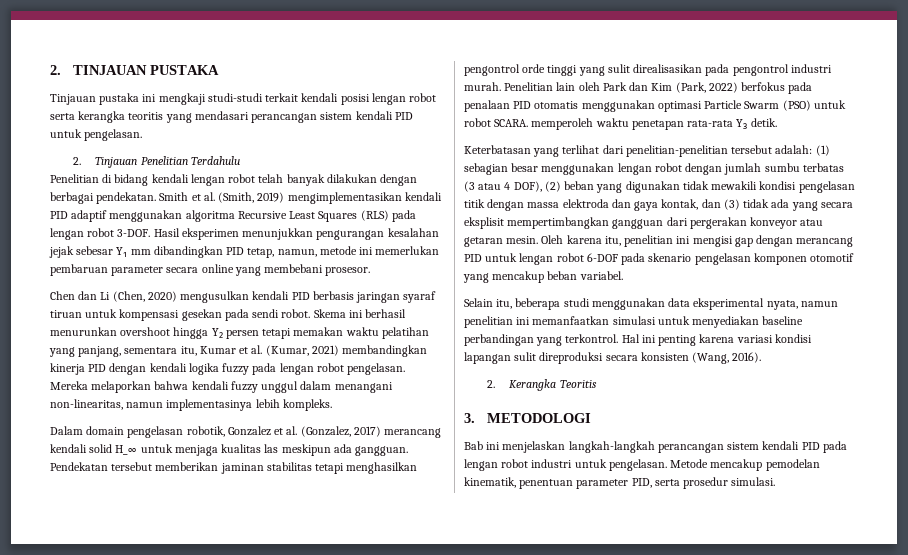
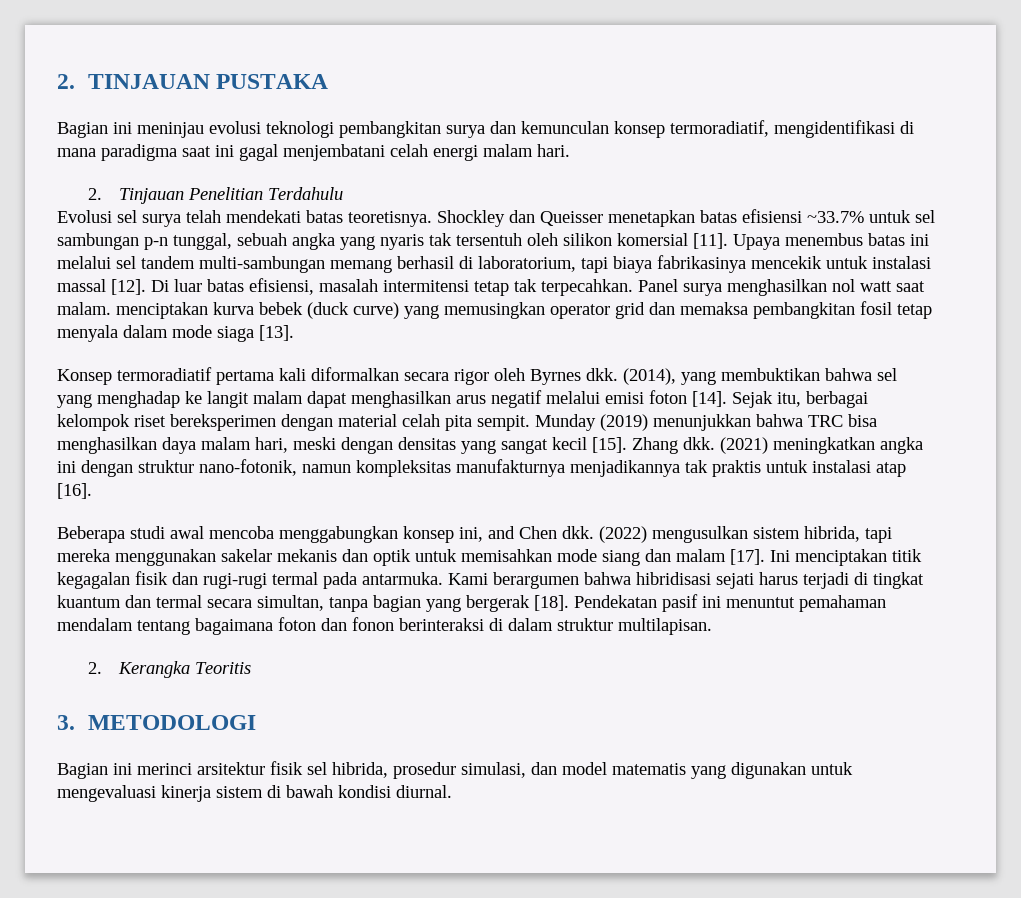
- Tinjauan pustaka ini mengkaji studi-studi terkait kendali posisi lengan robot serta kerangka teoritis yang mendasari perancangan sistem kendali PID untuk pengelasan.
+ Bagian ini meninjau evolusi teknologi pembangkitan surya dan kemunculan konsep termoradiatif, mengidentifikasi di mana paradigma saat ini gagal menjembatani celah energi malam hari.
  2. Tinjauan Penelitian Terdahulu
- Penelitian di bidang kendali lengan robot telah banyak dilakukan dengan berbagai pendekatan. Smith et al. (Smith, 2019) mengimplementasikan kendali PID adaptif menggunakan algoritma Recursive Least Squares (RLS) pada lengan robot 3-DOF. Hasil eksperimen menunjukkan pengurangan kesalahan jejak sebesar Y₁ mm dibandingkan PID tetap, namun, metode ini memerlukan pembaruan parameter secara online yang membebani prosesor.
- Chen dan Li (Chen, 2020) mengusulkan kendali PID berbasis jaringan syaraf tiruan untuk kompensasi gesekan pada sendi robot. Skema ini berhasil menurunkan overshoot hingga Y₂ persen tetapi memakan waktu pelatihan yang panjang, sementara itu, Kumar et al. (Kumar, 2021) membandingkan kinerja PID dengan kendali logika fuzzy pada lengan robot pengelasan. Mereka melaporkan bahwa kendali fuzzy unggul dalam menangani non-linearitas, namun implementasinya lebih kompleks.
- Dalam domain pengelasan robotik, Gonzalez et al. (Gonzalez, 2017) merancang kendali solid H_∞ untuk menjaga kualitas las meskipun ada gangguan. Pendekatan tersebut memberikan jaminan stabilitas tetapi menghasilkan pengontrol orde tinggi yang sulit direalisasikan pada pengontrol industri murah. Penelitian lain oleh Park dan Kim (Park, 2022) berfokus pada penalaan PID otomatis menggunakan optimasi Particle Swarm (PSO) untuk robot SCARA. memperoleh waktu penetapan rata-rata Y₃ detik.
- Keterbatasan yang terlihat dari penelitian-penelitian tersebut adalah: (1) sebagian besar menggunakan lengan robot dengan jumlah sumbu terbatas (3 atau 4 DOF), (2) beban yang digunakan tidak mewakili kondisi pengelasan titik dengan massa elektroda dan gaya kontak, dan (3) tidak ada yang secara eksplisit mempertimbangkan gangguan dari pergerakan konveyor atau getaran mesin. Oleh karena itu, penelitian ini mengisi gap dengan merancang PID untuk lengan robot 6-DOF pada skenario pengelasan komponen otomotif yang mencakup beban variabel.
- Selain itu, beberapa studi menggunakan data eksperimental nyata, namun penelitian ini memanfaatkan simulasi untuk menyediakan baseline perbandingan yang terkontrol. Hal ini penting karena variasi kondisi lapangan sulit direproduksi secara konsisten (Wang, 2016).
+ Evolusi sel surya telah mendekati batas teoretisnya. Shockley dan Queisser menetapkan batas efisiensi ~33.7% untuk sel sambungan p-n tunggal, sebuah angka yang nyaris tak tersentuh oleh silikon komersial [11]. Upaya menembus batas ini melalui sel tandem multi-sambungan memang berhasil di laboratorium, tapi biaya fabrikasinya mencekik untuk instalasi massal [12]. Di luar batas efisiensi, masalah intermitensi tetap tak terpecahkan. Panel surya menghasilkan nol watt saat malam. menciptakan kurva bebek (duck curve) yang memusingkan operator grid dan memaksa pembangkitan fosil tetap menyala dalam mode siaga [13].
+ Konsep termoradiatif pertama kali diformalkan secara rigor oleh Byrnes dkk. (2014), yang membuktikan bahwa sel yang menghadap ke langit malam dapat menghasilkan arus negatif melalui emisi foton [14]. Sejak itu, berbagai kelompok riset bereksperimen dengan material celah pita sempit. Munday (2019) menunjukkan bahwa TRC bisa menghasilkan daya malam hari, meski dengan densitas yang sangat kecil [15]. Zhang dkk. (2021) meningkatkan angka ini dengan struktur nano-fotonik, namun kompleksitas manufakturnya menjadikannya tak praktis untuk instalasi atap [16].
+ Beberapa studi awal mencoba menggabungkan konsep ini, and Chen dkk. (2022) mengusulkan sistem hibrida, tapi mereka menggunakan sakelar mekanis dan optik untuk memisahkan mode siang dan malam [17]. Ini menciptakan titik kegagalan fisik dan rugi-rugi termal pada antarmuka. Kami berargumen bahwa hibridisasi sejati harus terjadi di tingkat kuantum dan termal secara simultan, tanpa bagian yang bergerak [18]. Pendekatan pasif ini menuntut pemahaman mendalam tentang bagaimana foton dan fonon berinteraksi di dalam struktur multilapisan.
- Bab ini menjelaskan langkah-langkah perancangan sistem kendali PID pada lengan robot industri untuk pengelasan. Metode mencakup pemodelan kinematik, penentuan parameter PID, serta prosedur simulasi.
+ Bagian ini merinci arsitektur fisik sel hibrida, prosedur simulasi, dan model matematis yang digunakan untuk mengevaluasi kinerja sistem di bawah kondisi diurnal.

